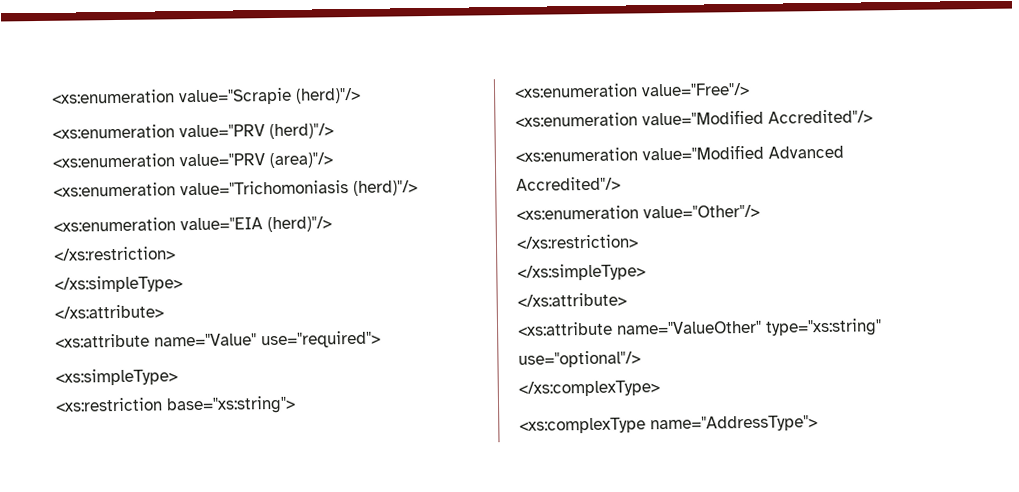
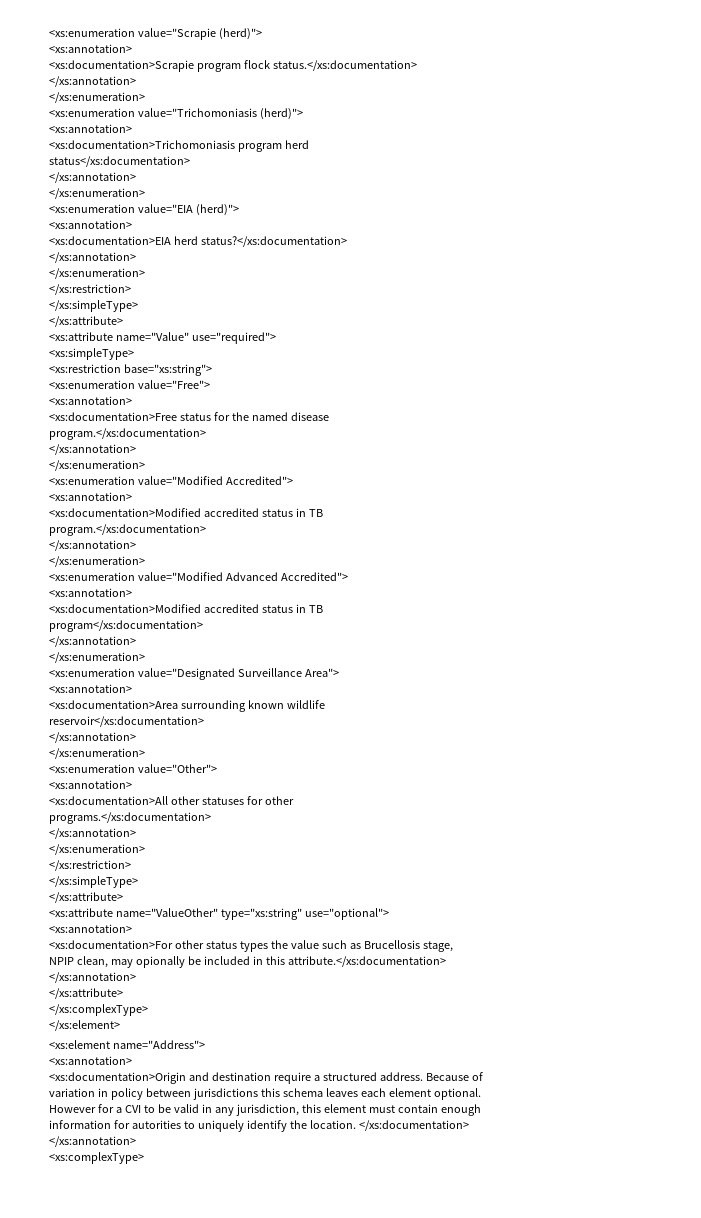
- <xs:enumeration value="Scrapie (herd)"/>
- <xs:enumeration value="PRV (herd)"/>
- <xs:enumeration value="PRV (area)"/>
- <xs:enumeration value="Trichomoniasis (herd)"/>
- <xs:enumeration value="EIA (herd)"/>
+ <xs:enumeration value="Scrapie (herd)">
+ <xs:annotation>
+ <xs:documentation>Scrapie program flock status.</xs:documentation>
+ </xs:annotation>
+ </xs:enumeration>
+ <xs:enumeration value="Trichomoniasis (herd)">
+ <xs:annotation>
+ <xs:documentation>Trichomoniasis program herd
+ status</xs:documentation>
+ </xs:annotation>
+ </xs:enumeration>
+ <xs:enumeration value="EIA (herd)">
+ <xs:annotation>
+ <xs:documentation>EIA herd status?</xs:documentation>
+ </xs:annotation>
+ </xs:enumeration>
- <xs:enumeration value="Free"/>
- <xs:enumeration value="Modified Accredited"/>
- <xs:enumeration value="Modified Advanced Accredited"/>
- <xs:enumeration value="Other"/>
+ <xs:enumeration value="Free">
+ <xs:annotation>
+ <xs:documentation>Free status for the named disease
+ program.</xs:documentation>
+ </xs:annotation>
+ </xs:enumeration>
+ <xs:enumeration value="Modified Accredited">
+ <xs:annotation>
+ <xs:documentation>Modified accredited status in TB
+ program.</xs:documentation>
+ </xs:annotation>
+ </xs:enumeration>
+ <xs:enumeration value="Modified Advanced Accredited">
+ <xs:annotation>
+ <xs:documentation>Modified accredited status in TB
+ program</xs:documentation>
+ </xs:annotation>
+ </xs:enumeration>
+ <xs:enumeration value="Designated Surveillance Area">
+ <xs:annotation>
+ <xs:documentation>Area surrounding known wildlife
+ reservoir</xs:documentation>
+ </xs:annotation>
+ </xs:enumeration>
+ <xs:enumeration value="Other">
+ <xs:annotation>
+ <xs:documentation>All other statuses for other
+ programs.</xs:documentation>
+ </xs:annotation>
+ </xs:enumeration>
- <xs:attribute name="ValueOther" type="xs:string" use="optional"/>
+ <xs:attribute name="ValueOther" type="xs:string" use="optional">
+ <xs:annotation>
+ <xs:documentation>For other status types the value such as Brucellosis stage,
+ NPIP clean, may opionally be included in this attribute.</xs:documentation>
+ </xs:annotation>
+ </xs:attribute>
  </xs:complexType>
- <xs:complexType name="AddressType">
+ </xs:element>
+ <xs:element name="Address">
+ <xs:annotation>
+ <xs:documentation>Origin and destination require a structured address. Because of
+ variation in policy between jurisdictions this schema leaves each element optional.
+ However for a CVI to be valid in any jurisdiction, this element must contain enough
+ information for autorities to uniquely identify the location. </xs:documentation>
+ </xs:annotation>
+ <xs:complexType>

